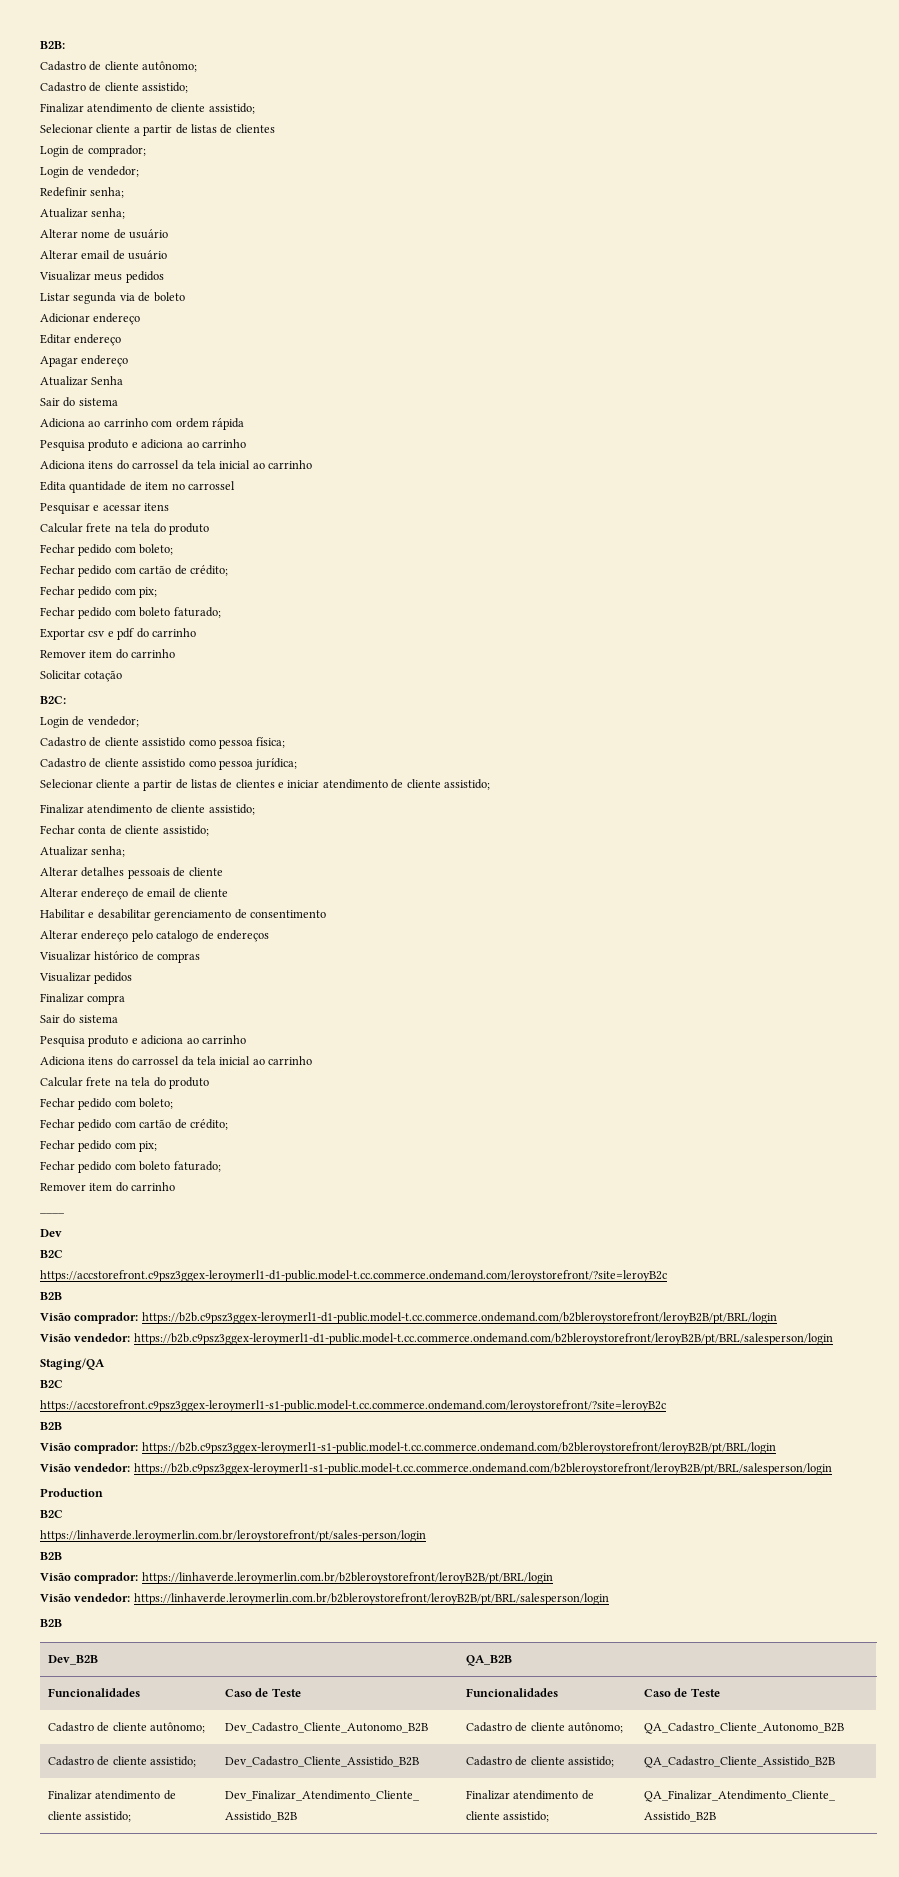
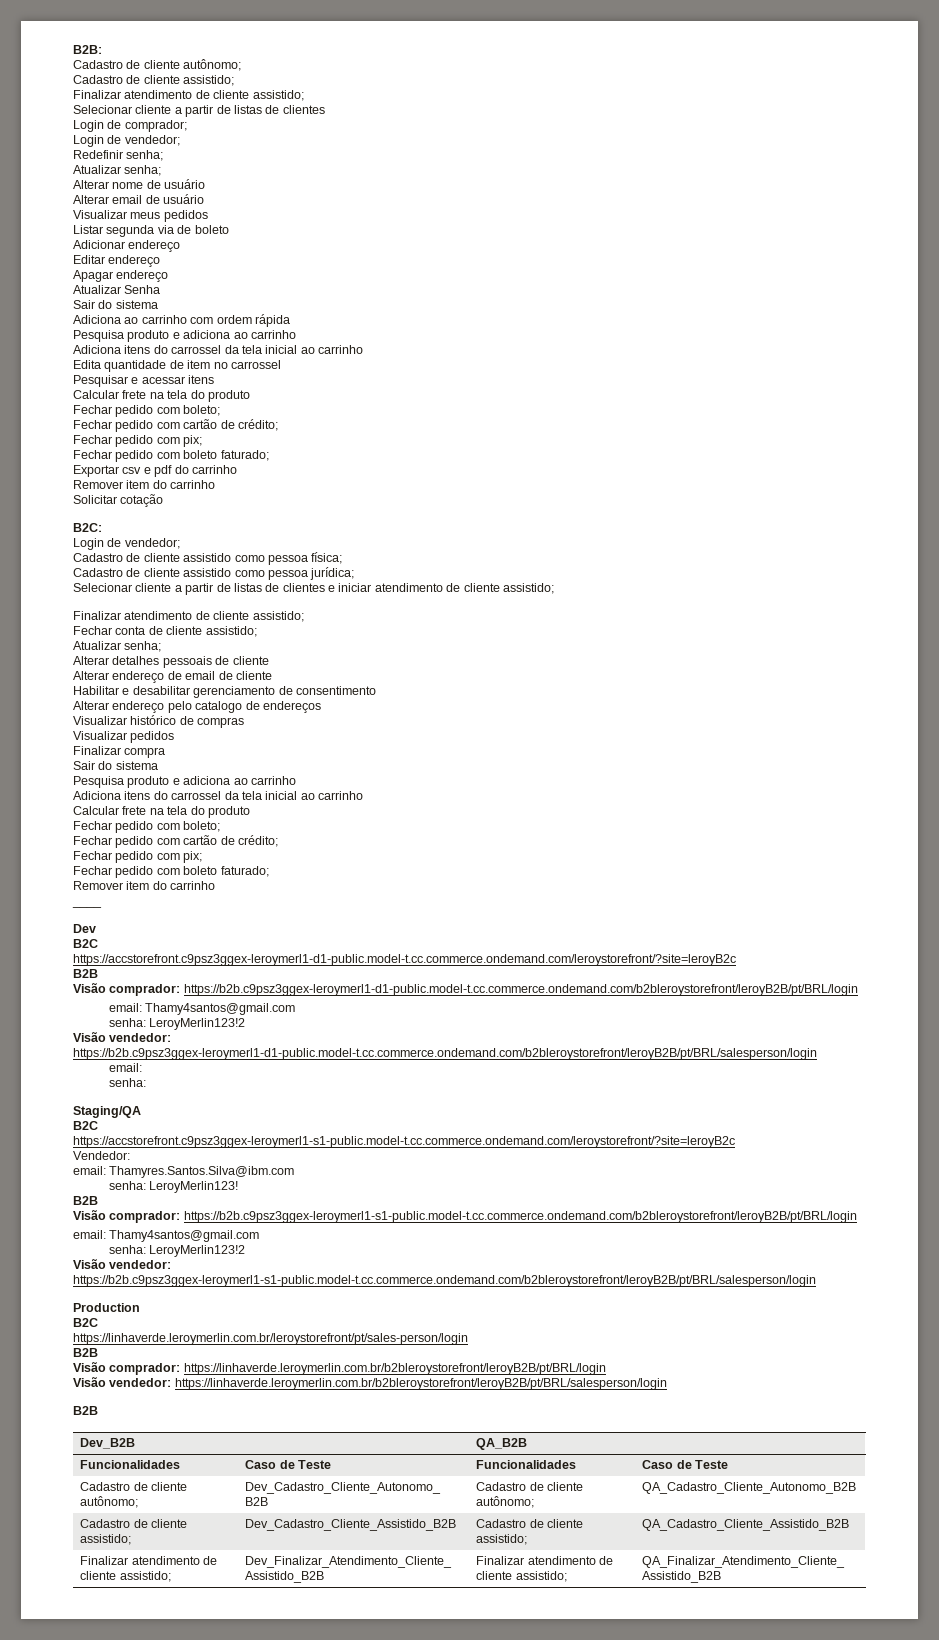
  Visão comprador: https://b2b.c9psz3ggex-leroymerl1-d1-public.model-t.cc.commerce.ondemand.com/b2bleroystorefront/leroyB2B/pt/BRL/login
+ email: Thamy4santos@gmail.com
+ senha: LeroyMerlin123!2
  Visão vendedor: https://b2b.c9psz3ggex-leroymerl1-d1-public.model-t.cc.commerce.ondemand.com/b2bleroystorefront/leroyB2B/pt/BRL/salesperson/login
+ email:
+ senha:
+ Vendedor:
+ email: Thamyres.Santos.Silva@ibm.com
+ senha: LeroyMerlin123!
  Visão comprador: https://b2b.c9psz3ggex-leroymerl1-s1-public.model-t.cc.commerce.ondemand.com/b2bleroystorefront/leroyB2B/pt/BRL/login
+ email: Thamy4santos@gmail.com
+ senha: LeroyMerlin123!2

